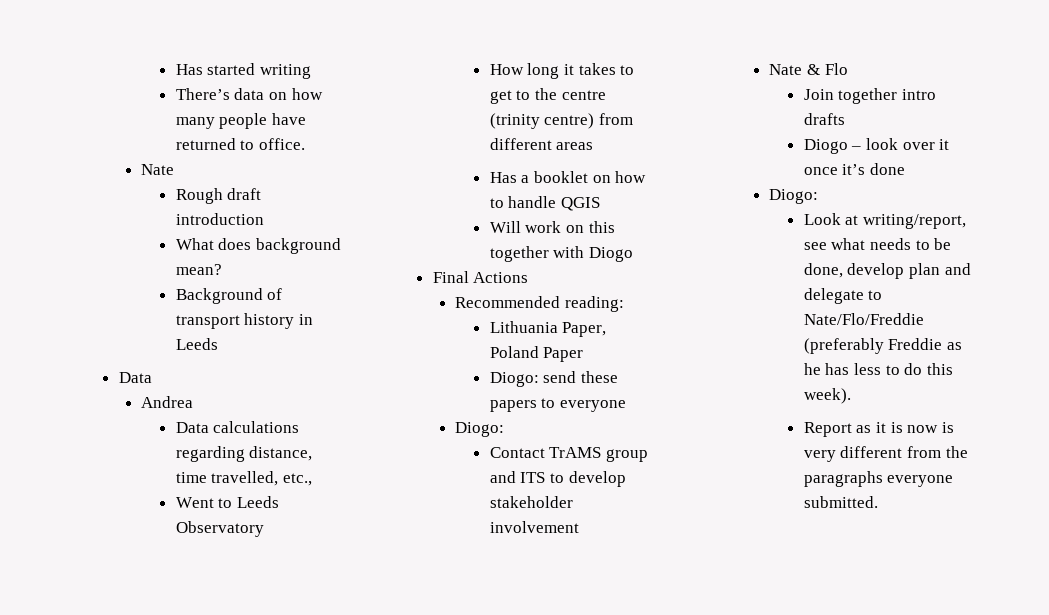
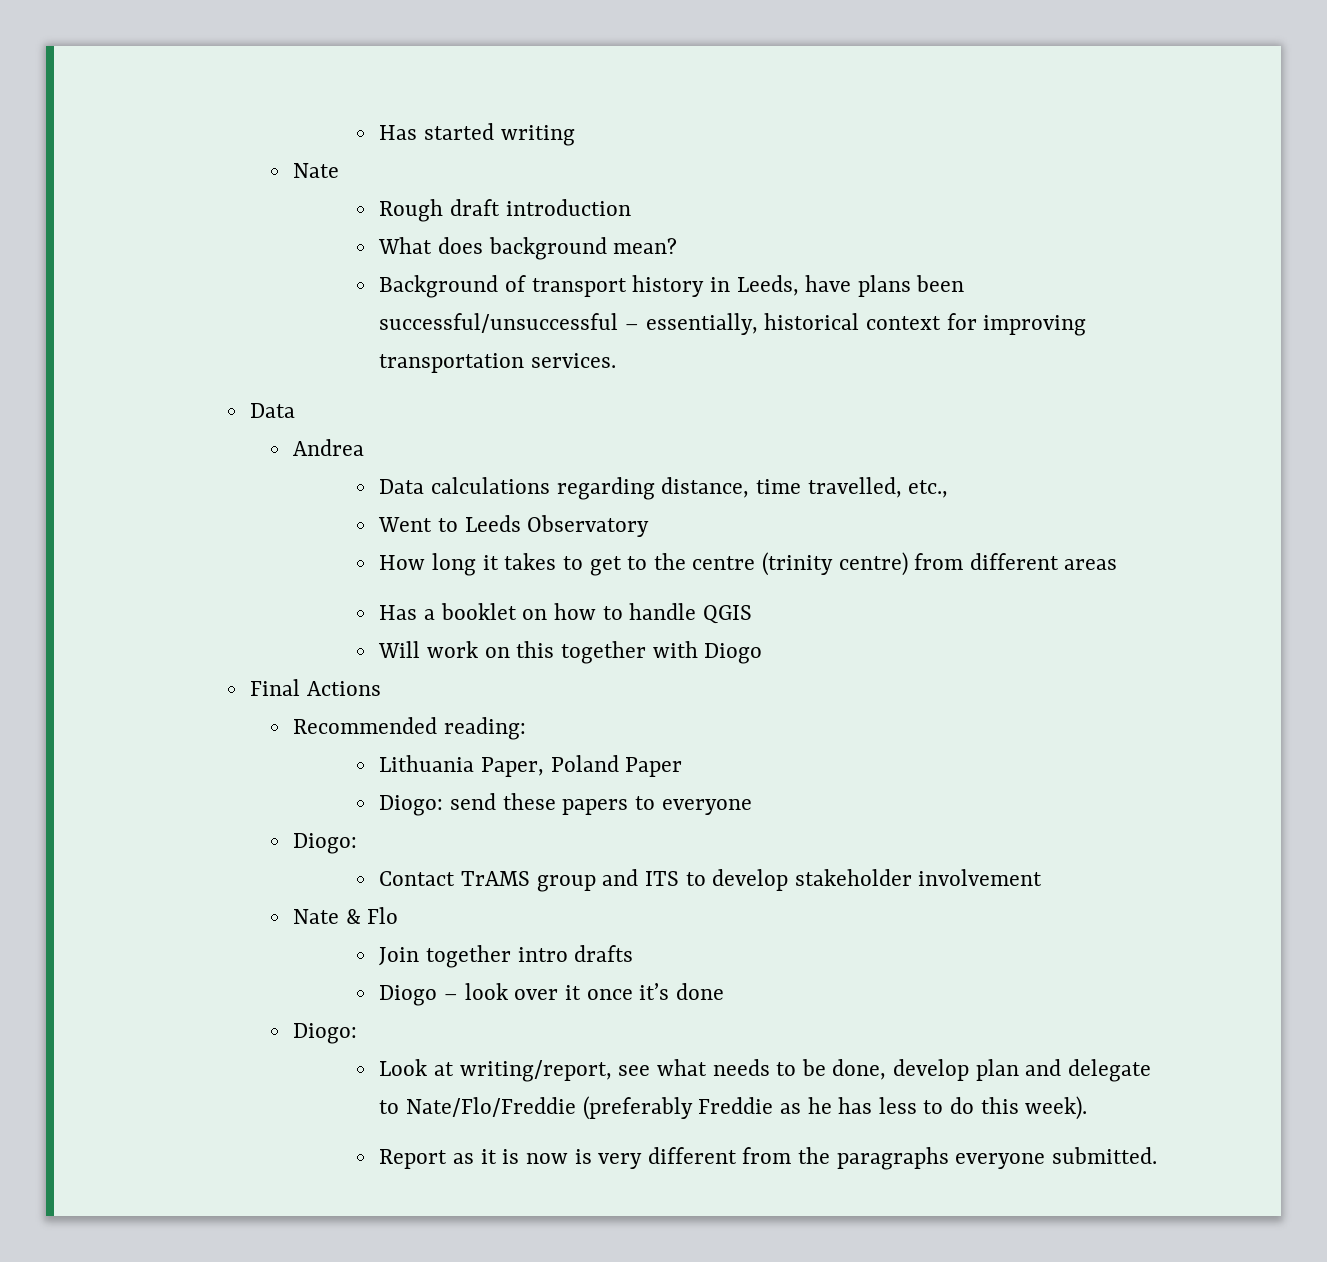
- There’s data on how many people have returned to office.
- Background of transport history in Leeds
+ Background of transport history in Leeds, have plans been successful/unsuccessful – essentially, historical context for improving transportation services.

